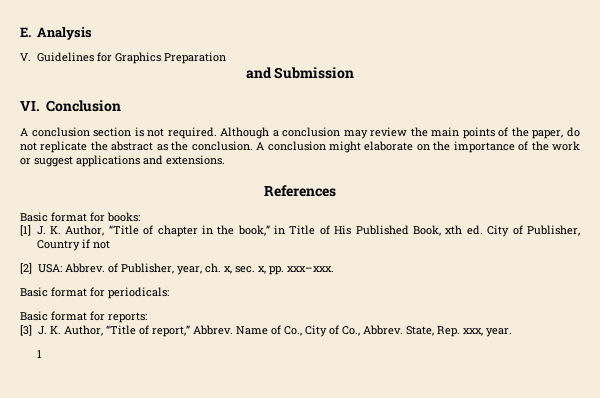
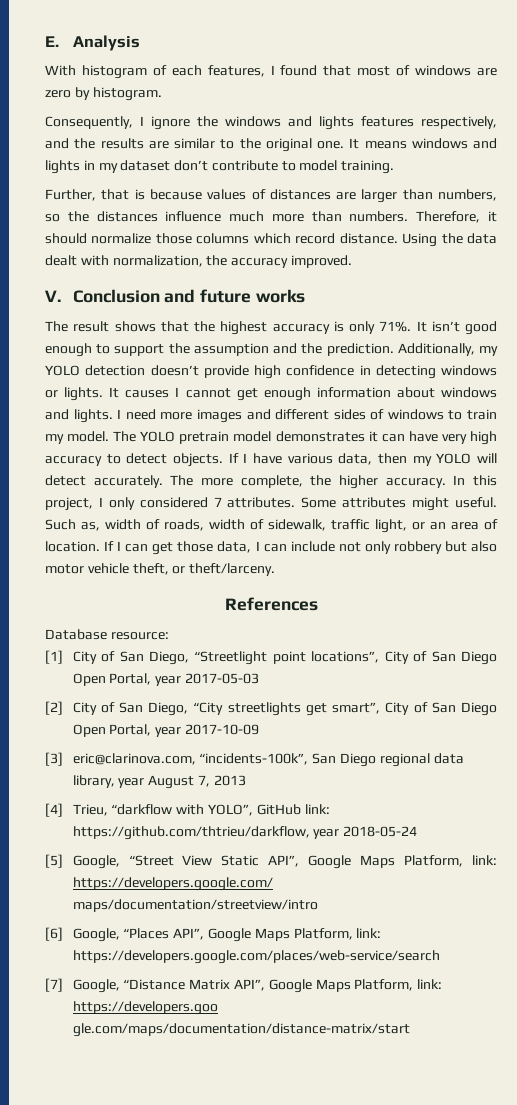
- V. Guidelines for Graphics Preparation
- and Submission
- VI. Conclusion
- A conclusion section is not required. Although a conclusion may review the main points of the paper, do not replicate the abstract as the conclusion. A conclusion might elaborate on the importance of the work or suggest applications and extensions.
+ With histogram of each features, I found that most of windows are zero by histogram.
+ Consequently, I ignore the windows and lights features respectively, and the results are similar to the original one. It means windows and lights in my dataset don’t contribute to model training.
+ Further, that is because values of distances are larger than numbers, so the distances influence much more than numbers. Therefore, it should normalize those columns which record distance. Using the data dealt with normalization, the accuracy improved.
+ V. Conclusion and future works
+ The result shows that the highest accuracy is only 71%. It isn’t good enough to support the assumption and the prediction. Additionally, my YOLO detection doesn’t provide high confidence in detecting windows or lights. It causes I cannot get enough information about windows and lights. I need more images and different sides of windows to train my model. The YOLO pretrain model demonstrates it can have very high accuracy to detect objects. If I have various data, then my YOLO will detect accurately. The more complete, the higher accuracy. In this project, I only considered 7 attributes. Some attributes might useful. Such as, width of roads, width of sidewalk, traffic light, or an area of location. If I can get those data, I can include not only robbery but also motor vehicle theft, or theft/larceny.
  References
- Basic format for books:
- [1] J. K. Author, “Title of chapter in the book,” in Title of His Published Book, xth ed. City of Publisher, Country if not
- [2] USA: Abbrev. of Publisher, year, ch. x, sec. x, pp. xxx–xxx.
- Basic format for periodicals:
- Basic format for reports:
- [3] J. K. Author, “Title of report,” Abbrev. Name of Co., City of Co., Abbrev. State, Rep. xxx, year.
- 1
+ Database resource:
+ [1] City of San Diego, “Streetlight point locations”, City of San Diego Open Portal, year 2017-05-03
+ [2] City of San Diego, “City streetlights get smart”, City of San Diego Open Portal, year 2017-10-09
+ [3] eric@clarinova.com, “incidents-100k”, San Diego regional data library, year August 7, 2013
+ [4] Trieu, “darkflow with YOLO”, GitHub link: https://github.com/thtrieu/darkflow, year 2018-05-24
+ [5] Google, “Street View Static API”, Google Maps Platform, link: https://developers.google.com/ maps/documentation/streetview/intro
+ [6] Google, “Places API”, Google Maps Platform, link: https://developers.google.com/places/web-service/search
+ [7] Google, “Distance Matrix API”, Google Maps Platform, link: https://developers.goo gle.com/maps/documentation/distance-matrix/start

